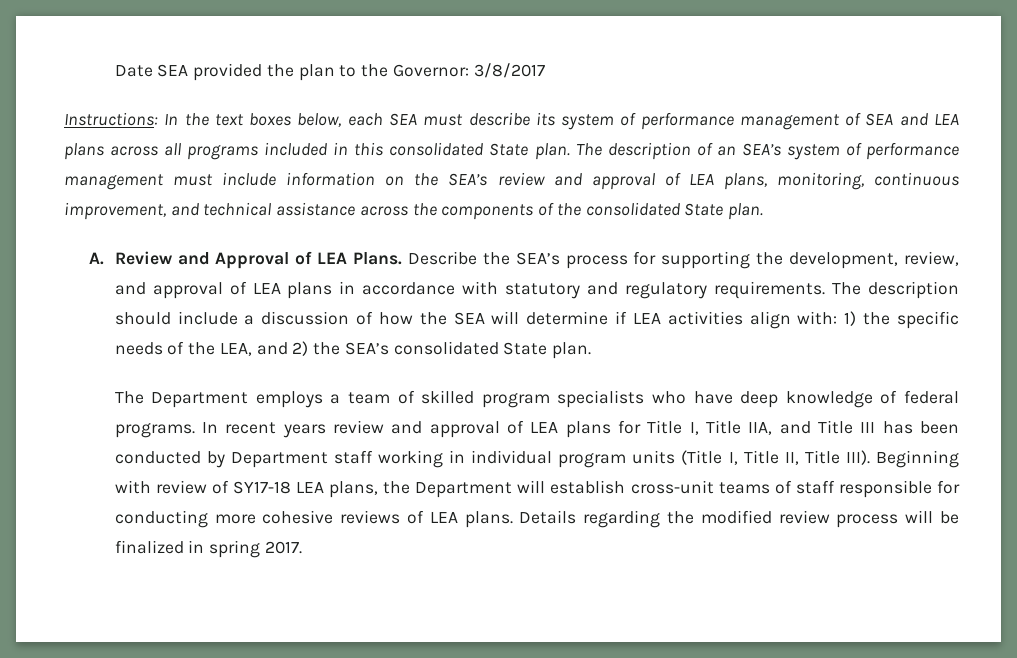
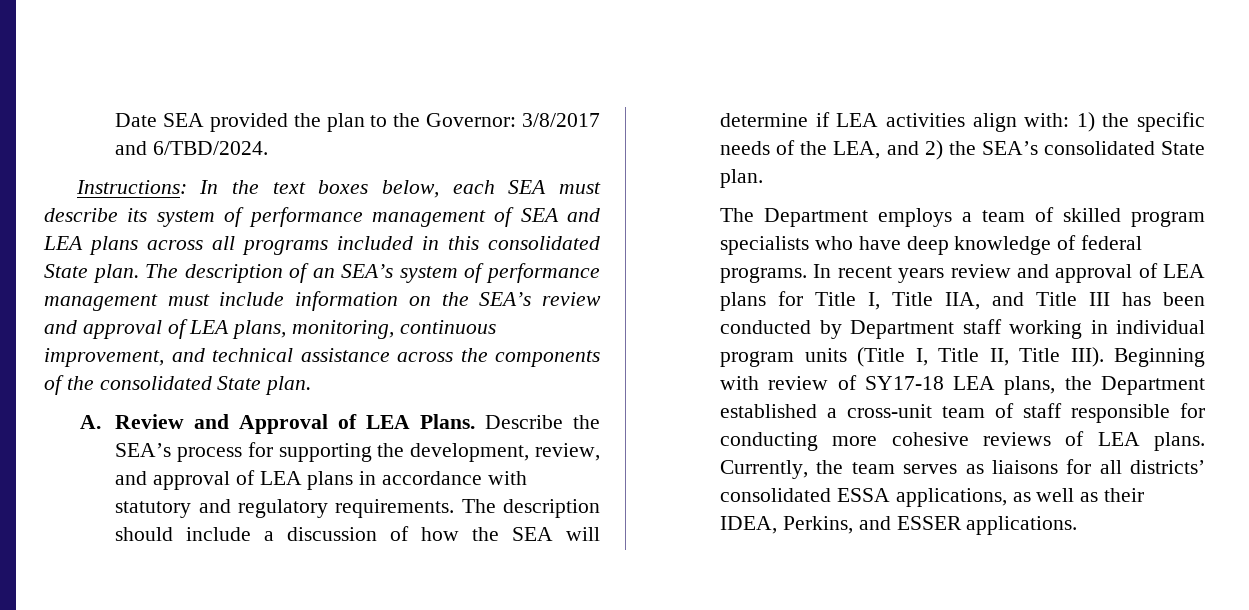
- Date SEA provided the plan to the Governor: 3/8/2017
+ Date SEA provided the plan to the Governor: 3/8/2017 and 6/TBD/2024.
- Beginning with review of SY17-18 LEA plans, the Department will establish cross-unit teams of staff responsible for conducting more cohesive reviews of LEA plans.
+ Beginning with review of SY17-18 LEA plans, the Department established a cross-unit team of staff responsible for conducting more cohesive reviews of LEA plans.
- Details regarding the modified review process will be finalized in spring 2017.
+ Currently, the team serves as liaisons for all districts’ consolidated ESSA applications, as well as their IDEA, Perkins, and ESSER applications.

